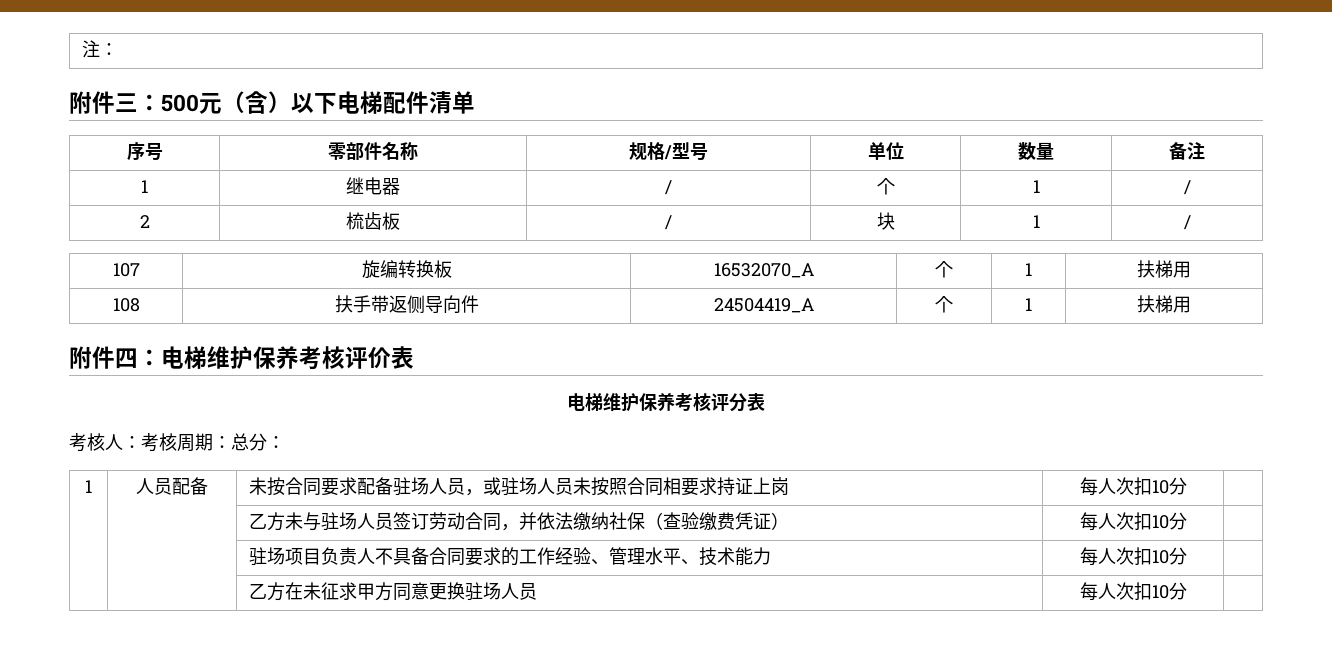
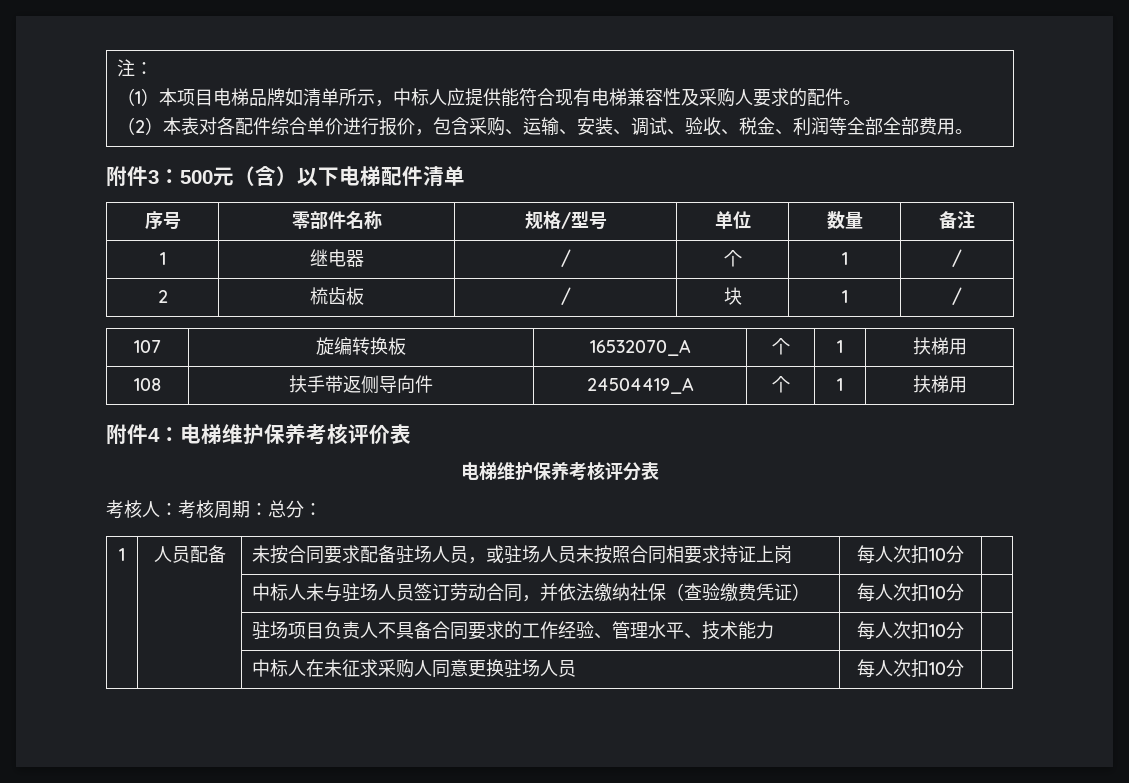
- 附件三：500元（含）以下电梯配件清单
+ （1）本项目电梯品牌如清单所示，中标人应提供能符合现有电梯兼容性及采购人要求的配件。
+ （2）本表对各配件综合单价进行报价，包含采购、运输、安装、调试、验收、税金、利润等全部全部费用。
+ 附件3：500元（含）以下电梯配件清单
- 附件四：电梯维护保养考核评价表
+ 附件4：电梯维护保养考核评价表
- | | 乙方未与驻场人员签订劳动合同，并依法缴纳社保（查验缴费凭证） | 每人次扣10分 |
+ | | 中标人未与驻场人员签订劳动合同，并依法缴纳社保（查验缴费凭证） | 每人次扣10分 |
- | | 乙方在未征求甲方同意更换驻场人员 | 每人次扣10分 |
+ | | 中标人在未征求采购人同意更换驻场人员 | 每人次扣10分 |

